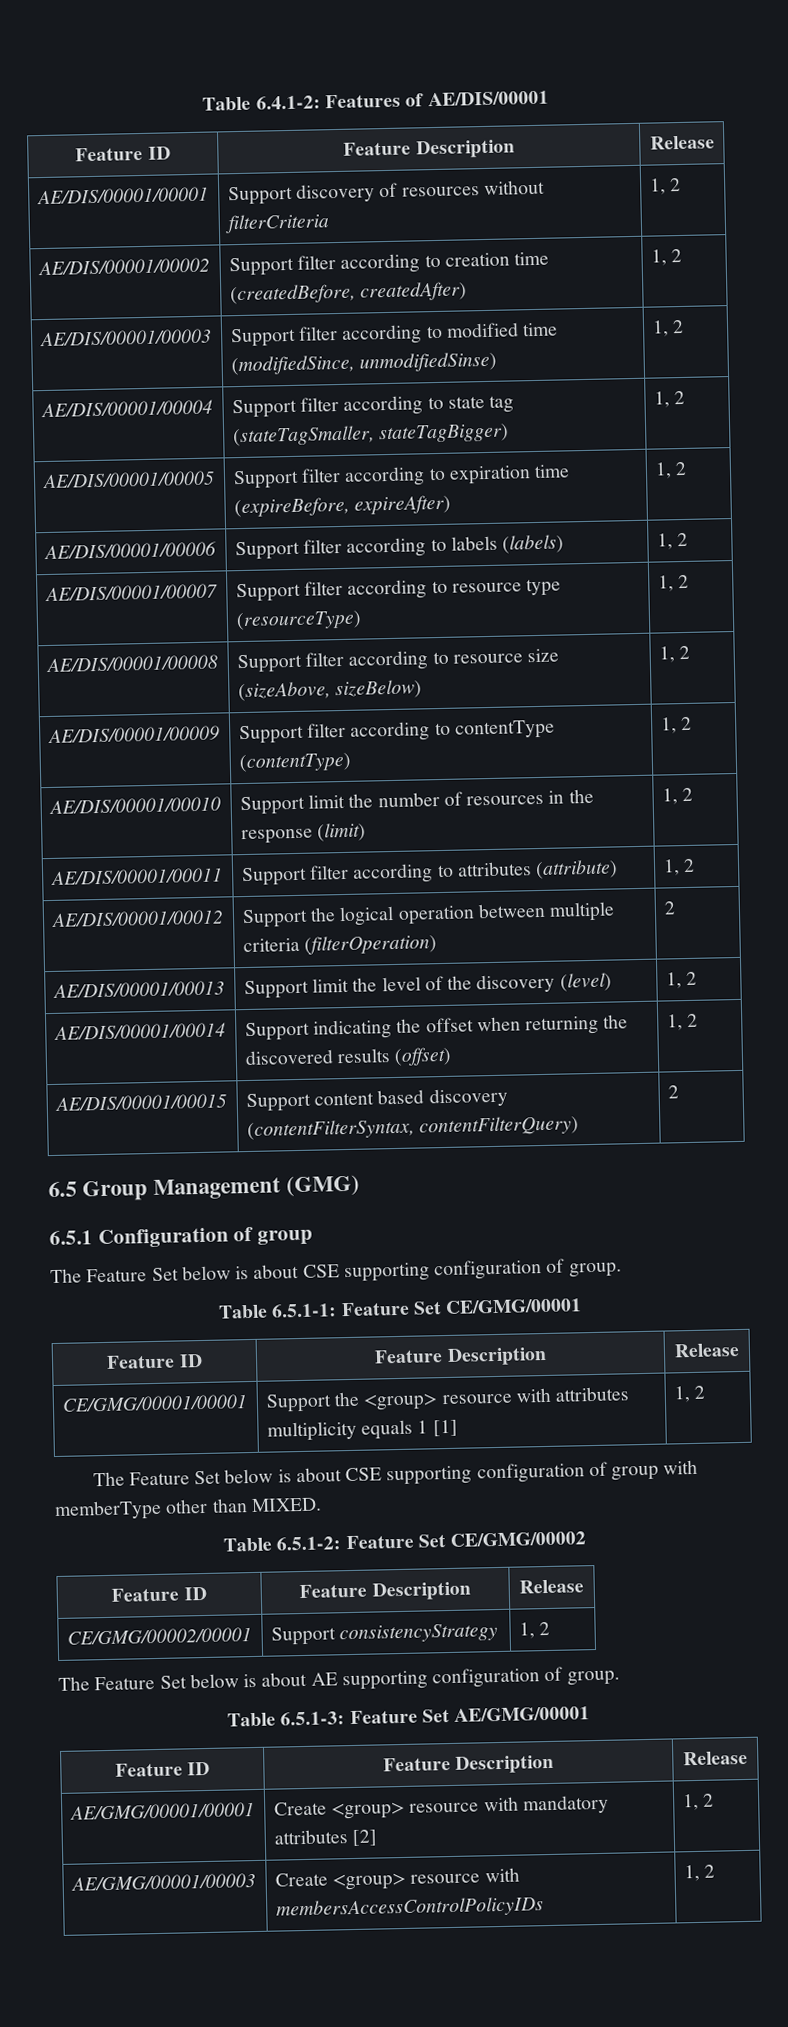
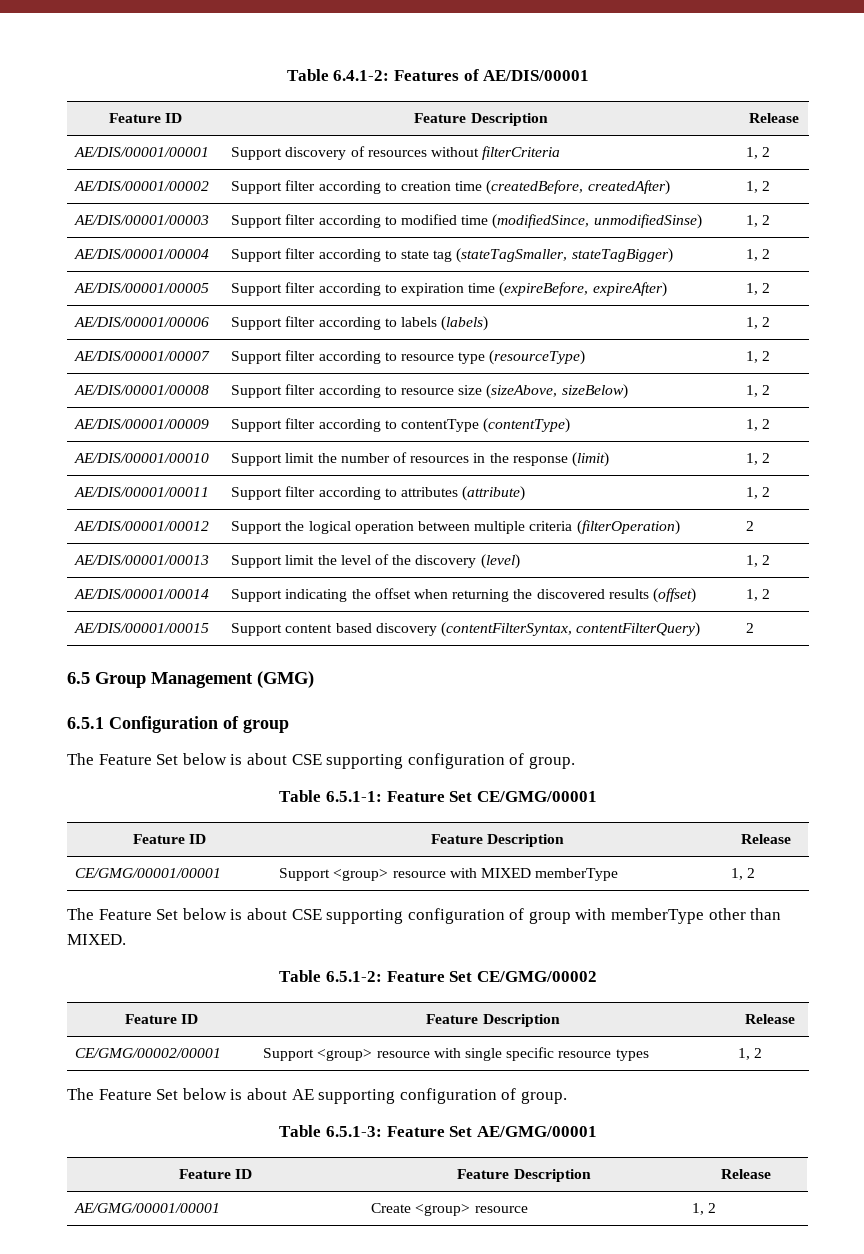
- CE/GMG/00001/00001 | Support the <group> resource with attributes multiplicity equals 1 [1] | 1, 2
+ CE/GMG/00001/00001 | Support <group> resource with MIXED memberType | 1, 2
- CE/GMG/00002/00001 | Support consistencyStrategy | 1, 2
+ CE/GMG/00002/00001 | Support <group> resource with single specific resource types | 1, 2
- AE/GMG/00001/00001 | Create <group> resource with mandatory attributes [2] | 1, 2
- AE/GMG/00001/00003 | Create <group> resource with membersAccessControlPolicyIDs | 1, 2
+ AE/GMG/00001/00001 | Create <group> resource | 1, 2

